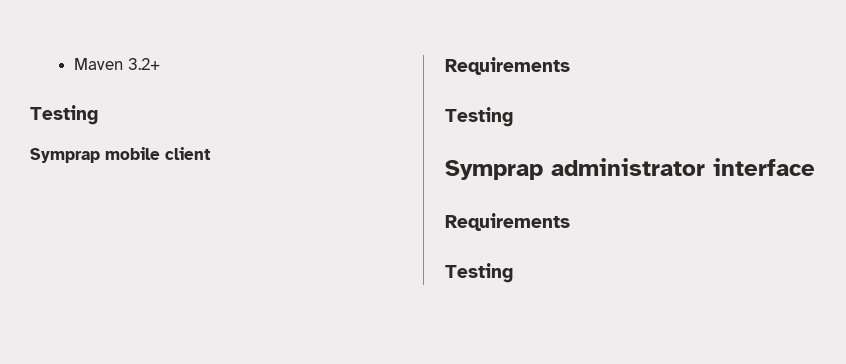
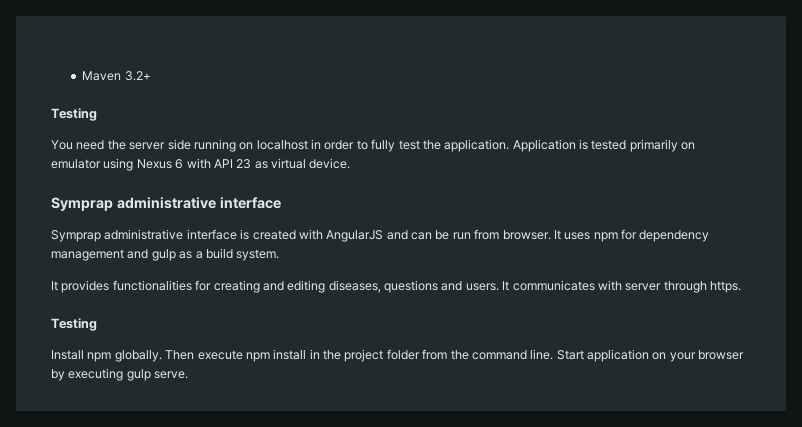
- Symprap mobile client
- Requirements
+ You need the server side running on localhost in order to fully test the application. Application is tested primarily on emulator using Nexus 6 with API 23 as virtual device.
+ Symprap administrative interface
+ Symprap administrative interface is created with AngularJS and can be run from browser. It uses npm for dependency management and gulp as a build system.
+ It provides functionalities for creating and editing diseases, questions and users. It communicates with server through https.
  Testing
- Symprap administrator interface
- Requirements
- Testing
+ Install npm globally. Then execute npm install in the project folder from the command line. Start application on your browser by executing gulp serve.

